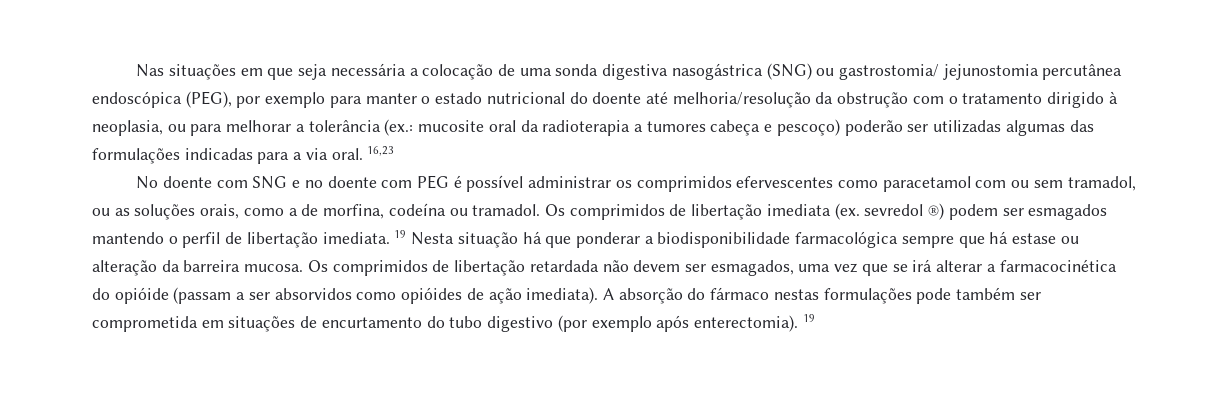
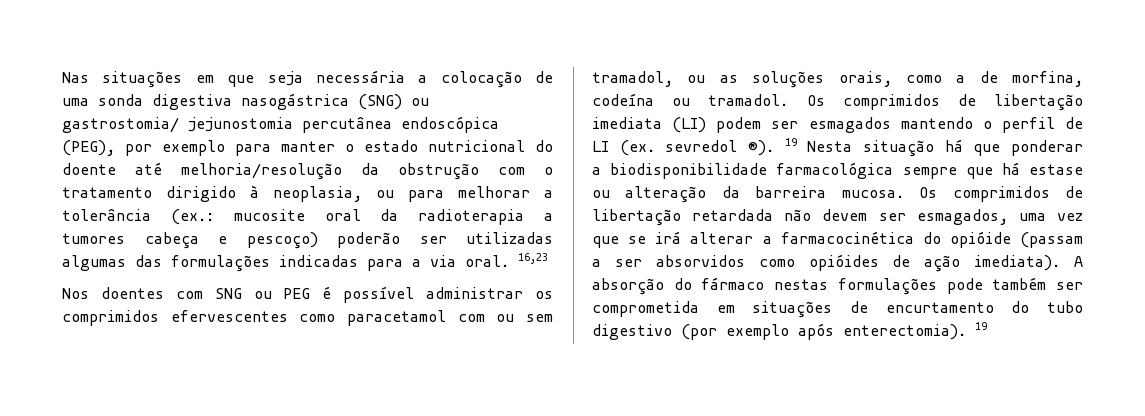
- No doente com SNG e no doente com PEG é possível administrar os comprimidos efervescentes como paracetamol com ou sem tramadol, ou as soluções orais, como a de morfina, codeína ou tramadol.
+ Nos doentes com SNG ou PEG é possível administrar os comprimidos efervescentes como paracetamol com ou sem tramadol, ou as soluções orais, como a de morfina, codeína ou tramadol.
- Os comprimidos de libertação imediata (ex. sevredol ®) podem ser esmagados mantendo o perfil de libertação imediata.
+ Os comprimidos de libertação imediata (LI) podem ser esmagados mantendo o perfil de LI (ex. sevredol ®).

